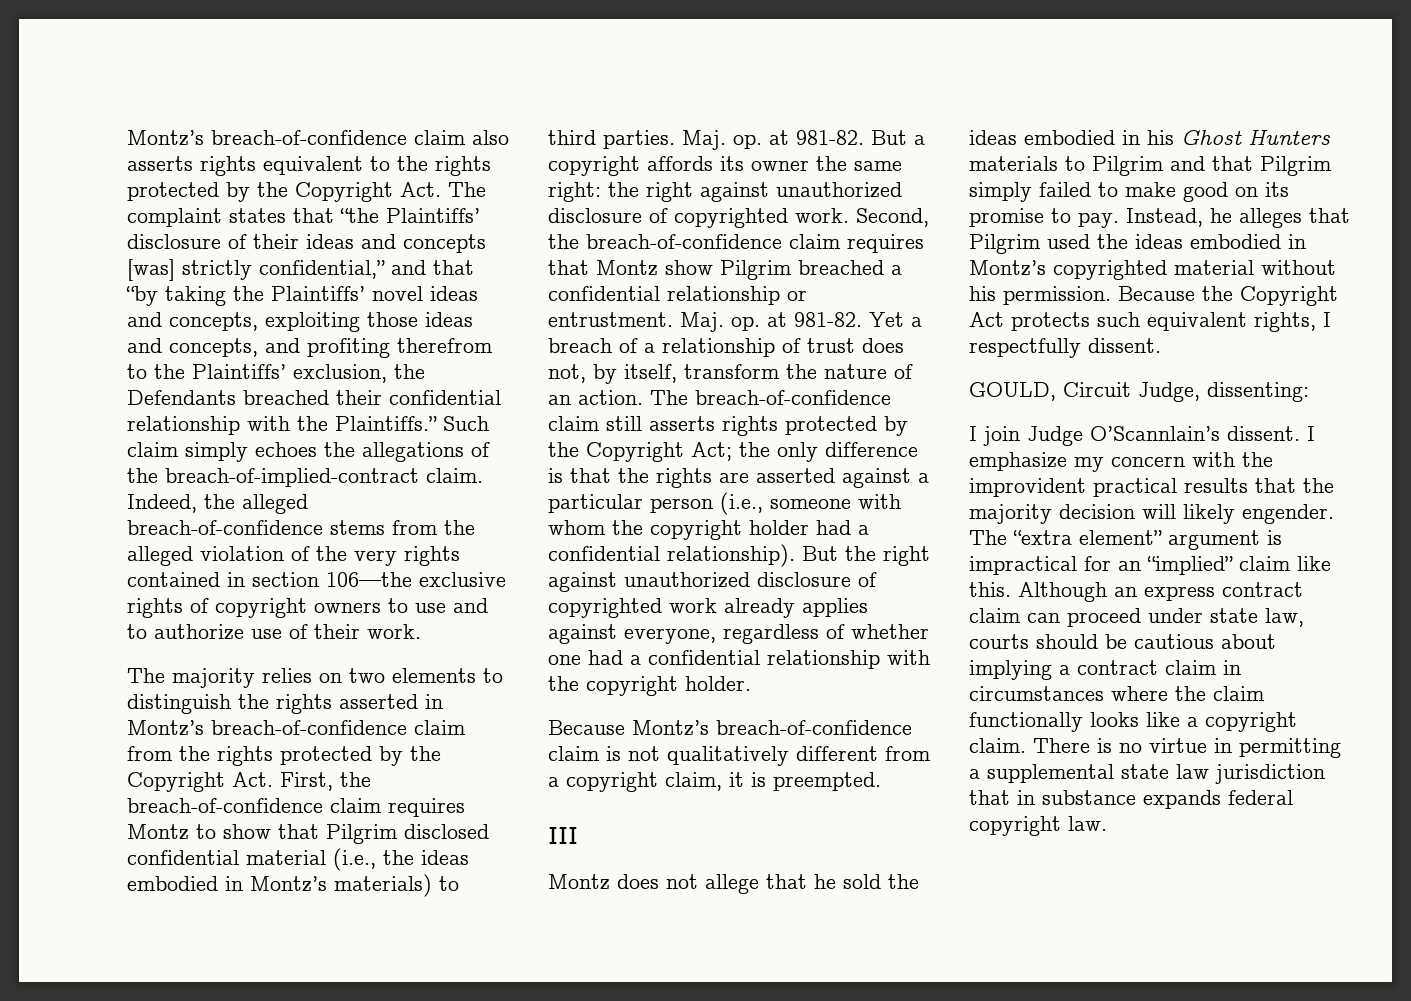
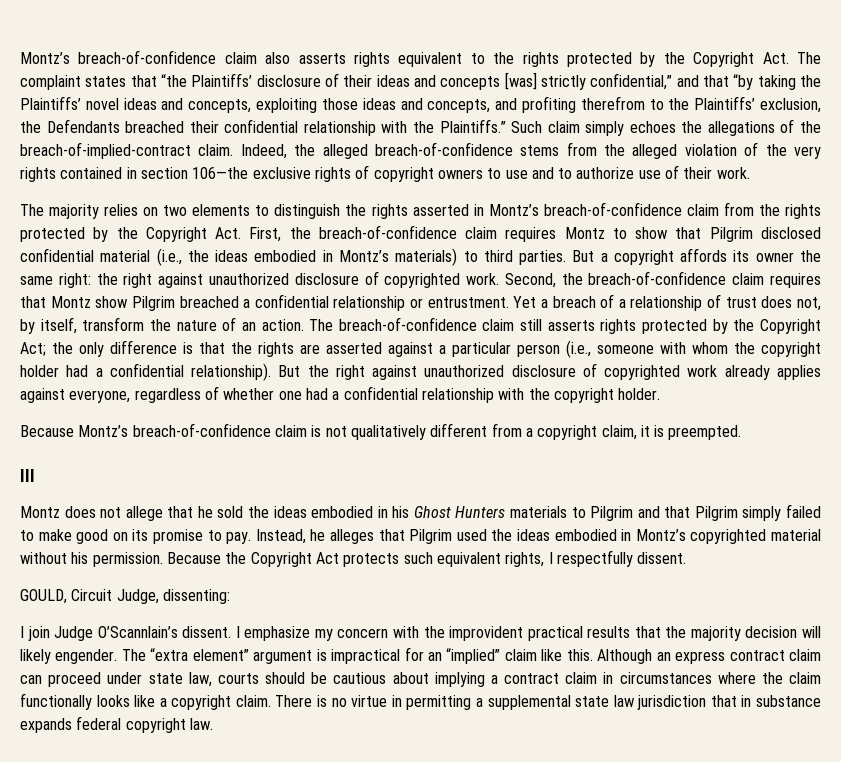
- The majority relies on two elements to distinguish the rights asserted in Montz’s breach-of-confidence claim from the rights protected by the Copyright Act. First, the breach-of-confidence claim requires Montz to show that Pilgrim disclosed confidential material (i.e., the ideas embodied in Montz’s materials) to third parties. Maj. op. at 981-82.
+ The majority relies on two elements to distinguish the rights asserted in Montz’s breach-of-confidence claim from the rights protected by the Copyright Act. First, the breach-of-confidence claim requires Montz to show that Pilgrim disclosed confidential material (i.e., the ideas embodied in Montz’s materials) to third parties.
- Second, the breach-of-confidence claim requires that Montz show Pilgrim breached a confidential relationship or entrustment. Maj. op. at 981-82.
+ Second, the breach-of-confidence claim requires that Montz show Pilgrim breached a confidential relationship or entrustment.

